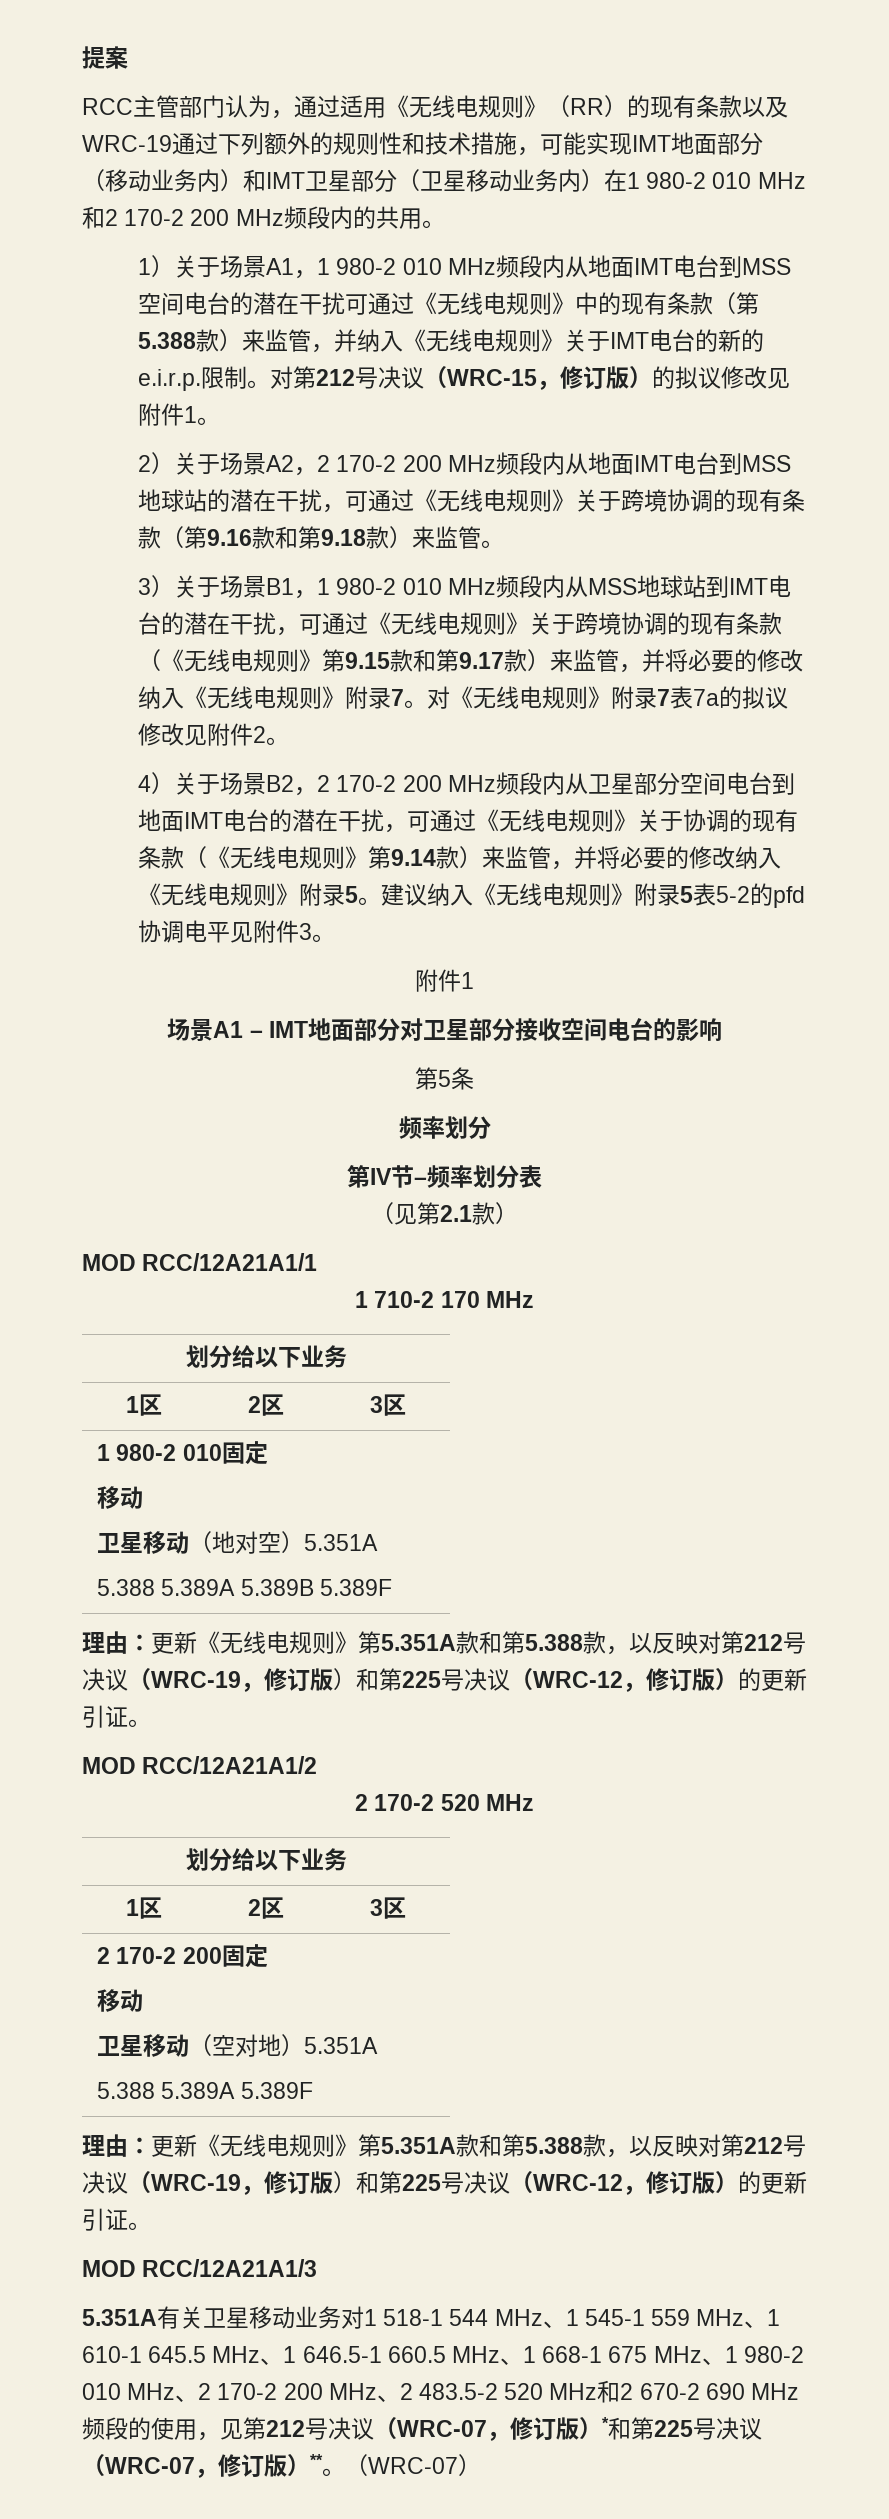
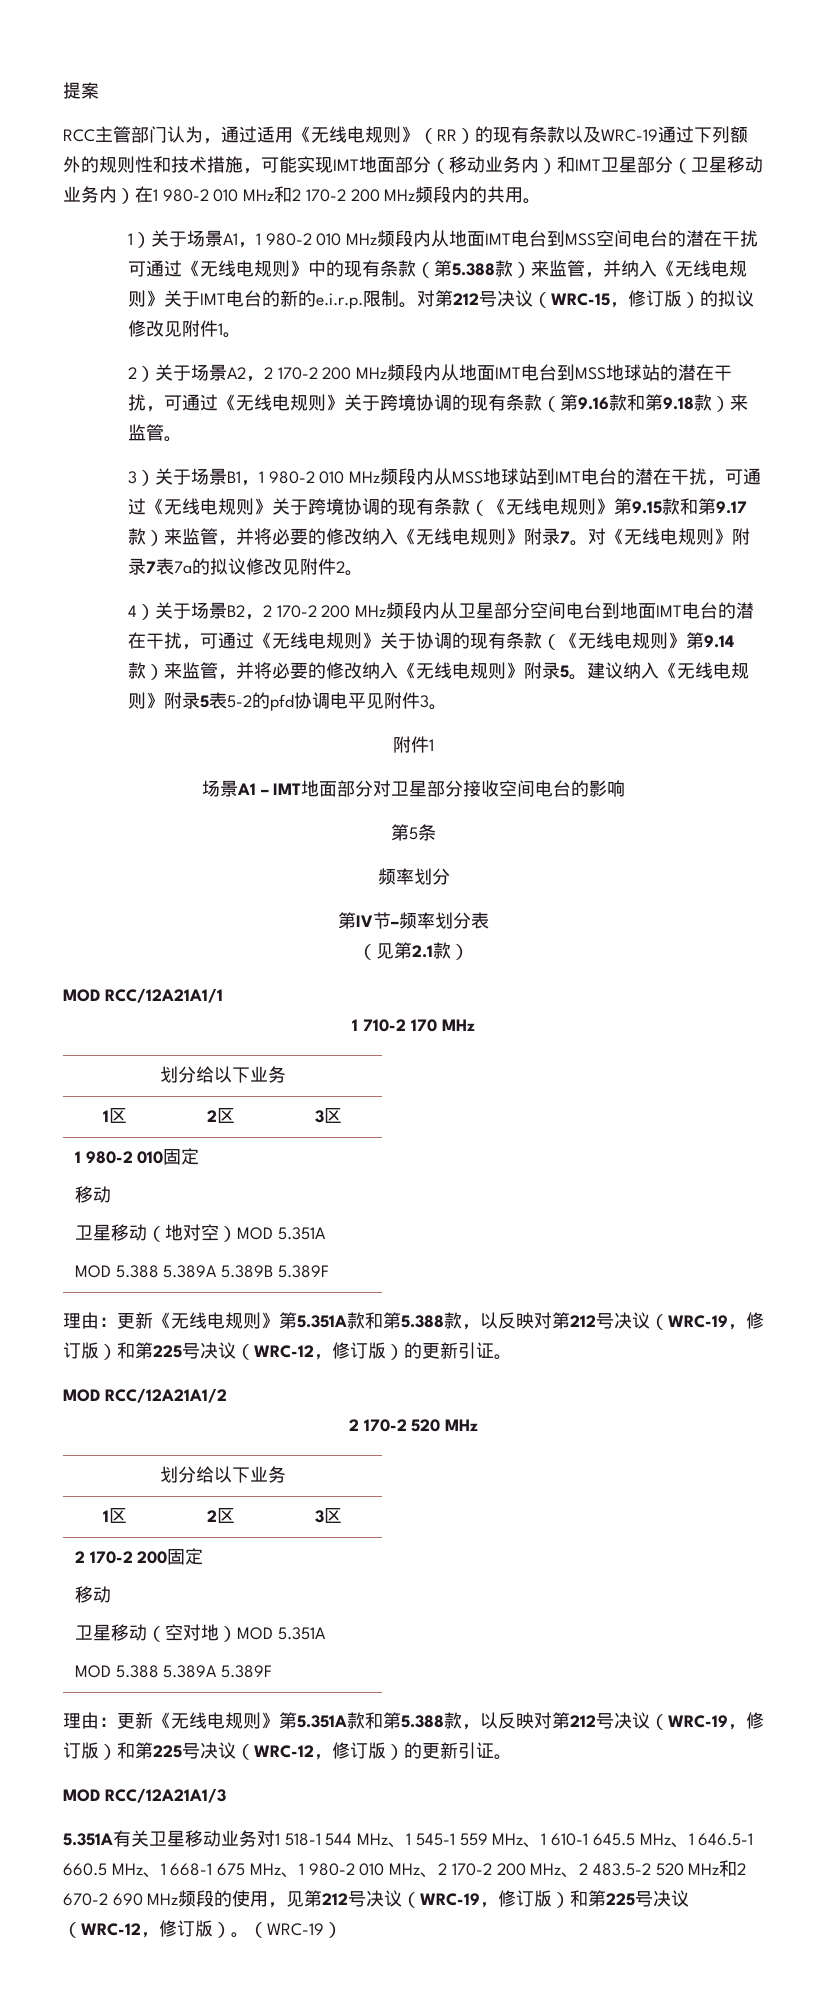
  1 980-2 010固定
  移动
- 卫星移动（地对空）5.351A
- 5.388 5.389A 5.389B 5.389F
+ 卫星移动（地对空）MOD 5.351A
+ MOD 5.388 5.389A 5.389B 5.389F
  2 170-2 200固定
  移动
- 卫星移动（空对地）5.351A
- 5.388 5.389A 5.389F
+ 卫星移动（空对地）MOD 5.351A
+ MOD 5.388 5.389A 5.389F
- 5.351A有关卫星移动业务对1 518-1 544 MHz、1 545-1 559 MHz、1 610-1 645.5 MHz、1 646.5-1 660.5 MHz、1 668-1 675 MHz、1 980-2 010 MHz、2 170-2 200 MHz、2 483.5-2 520 MHz和2 670-2 690 MHz频段的使用，见第212号决议（WRC-07，修订版）*和第225号决议（WRC-07，修订版）**。（WRC-07）
+ 5.351A有关卫星移动业务对1 518-1 544 MHz、1 545-1 559 MHz、1 610-1 645.5 MHz、1 646.5-1 660.5 MHz、1 668-1 675 MHz、1 980-2 010 MHz、2 170-2 200 MHz、2 483.5-2 520 MHz和2 670-2 690 MHz频段的使用，见第212号决议（WRC-19，修订版）和第225号决议（WRC-12，修订版）。（WRC-19）

